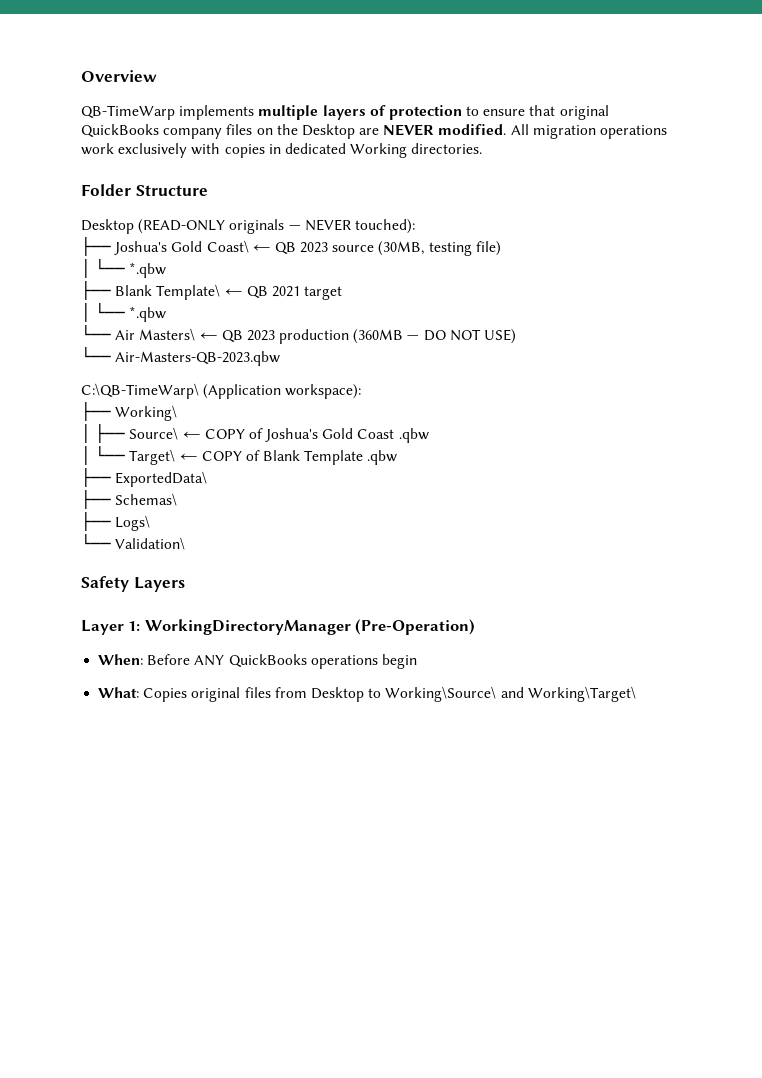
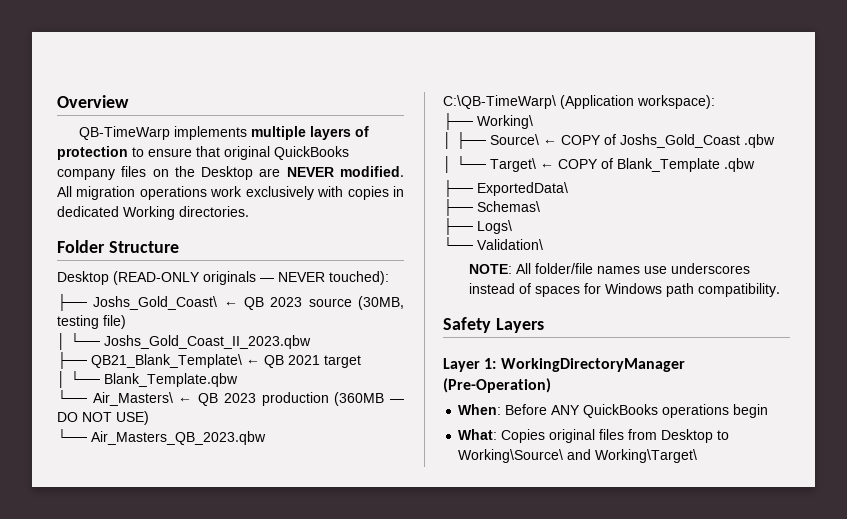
- ├── Joshua's Gold Coast\ ← QB 2023 source (30MB, testing file)
- │ └── *.qbw
- ├── Blank Template\ ← QB 2021 target
- │ └── *.qbw
- └── Air Masters\ ← QB 2023 production (360MB — DO NOT USE)
+ ├── Joshs_Gold_Coast\ ← QB 2023 source (30MB, testing file)
+ │ └── Joshs_Gold_Coast_II_2023.qbw
+ ├── QB21_Blank_Template\ ← QB 2021 target
+ │ └── Blank_Template.qbw
+ └── Air_Masters\ ← QB 2023 production (360MB — DO NOT USE)
- └── Air-Masters-QB-2023.qbw
+ └── Air_Masters_QB_2023.qbw
- │ ├── Source\ ← COPY of Joshua's Gold Coast .qbw
+ │ ├── Source\ ← COPY of Joshs_Gold_Coast .qbw
- │ └── Target\ ← COPY of Blank Template .qbw
+ │ └── Target\ ← COPY of Blank_Template .qbw
+ NOTE: All folder/file names use underscores instead of spaces for Windows path compatibility.

